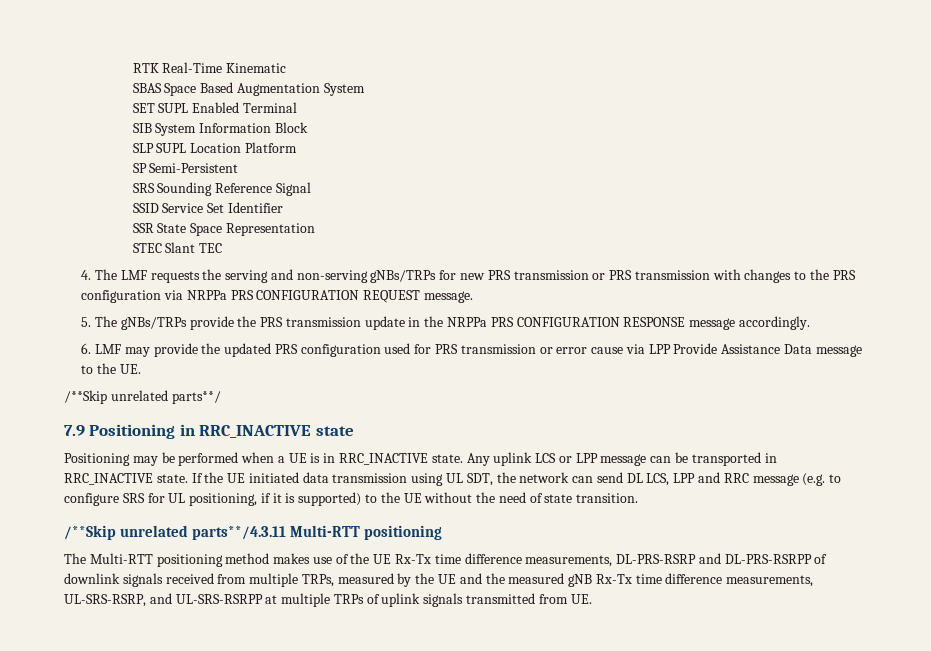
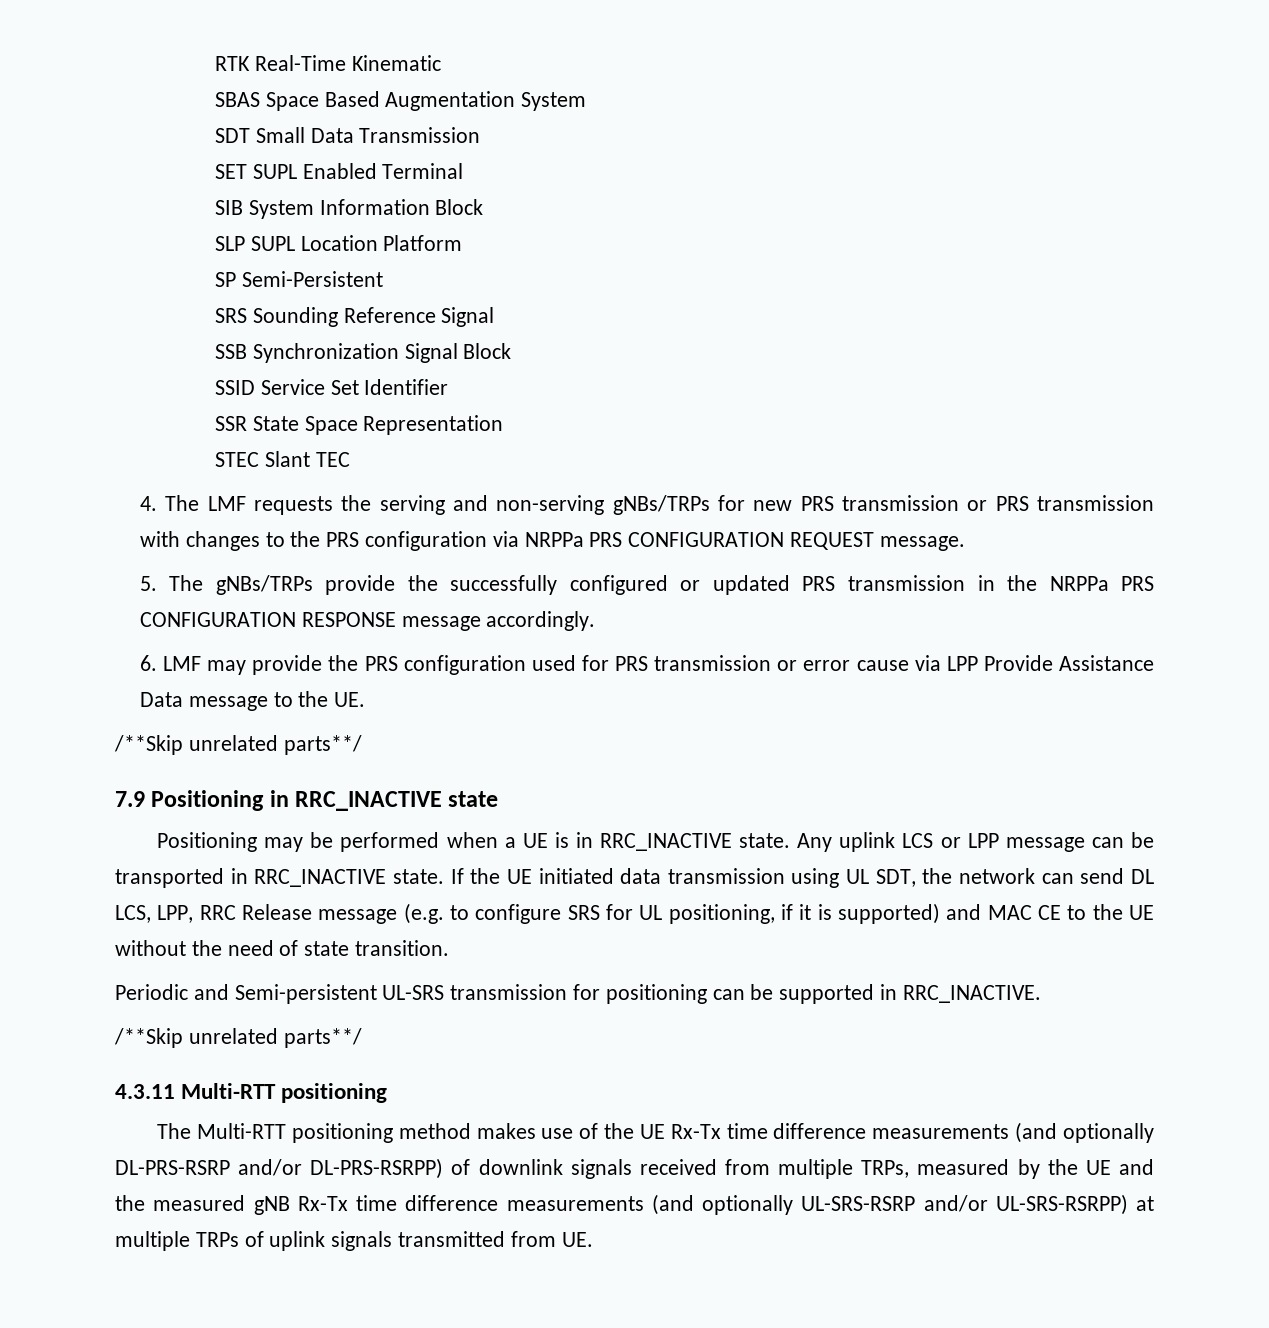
+ SDT Small Data Transmission
+ SSB Synchronization Signal Block
- 5. The gNBs/TRPs provide the PRS transmission update in the NRPPa PRS CONFIGURATION RESPONSE message accordingly.
+ 5. The gNBs/TRPs provide the successfully configured or updated PRS transmission in the NRPPa PRS CONFIGURATION RESPONSE message accordingly.
- 6. LMF may provide the updated PRS configuration used for PRS transmission or error cause via LPP Provide Assistance Data message to the UE.
+ 6. LMF may provide the PRS configuration used for PRS transmission or error cause via LPP Provide Assistance Data message to the UE.
- If the UE initiated data transmission using UL SDT, the network can send DL LCS, LPP and RRC message (e.g. to configure SRS for UL positioning, if it is supported) to the UE without the need of state transition.
+ If the UE initiated data transmission using UL SDT, the network can send DL LCS, LPP, RRC Release message (e.g. to configure SRS for UL positioning, if it is supported) and MAC CE to the UE without the need of state transition.
- /**Skip unrelated parts**/4.3.11 Multi-RTT positioning
+ Periodic and Semi-persistent UL-SRS transmission for positioning can be supported in RRC_INACTIVE.
+ /**Skip unrelated parts**/
+ 4.3.11 Multi-RTT positioning
- The Multi-RTT positioning method makes use of the UE Rx-Tx time difference measurements, DL-PRS-RSRP and DL-PRS-RSRPP of downlink signals received from multiple TRPs, measured by the UE and the measured gNB Rx-Tx time difference measurements, UL-SRS-RSRP, and UL-SRS-RSRPP at multiple TRPs of uplink signals transmitted from UE.
+ The Multi-RTT positioning method makes use of the UE Rx-Tx time difference measurements (and optionally DL-PRS-RSRP and/or DL-PRS-RSRPP) of downlink signals received from multiple TRPs, measured by the UE and the measured gNB Rx-Tx time difference measurements (and optionally UL-SRS-RSRP and/or UL-SRS-RSRPP) at multiple TRPs of uplink signals transmitted from UE.

